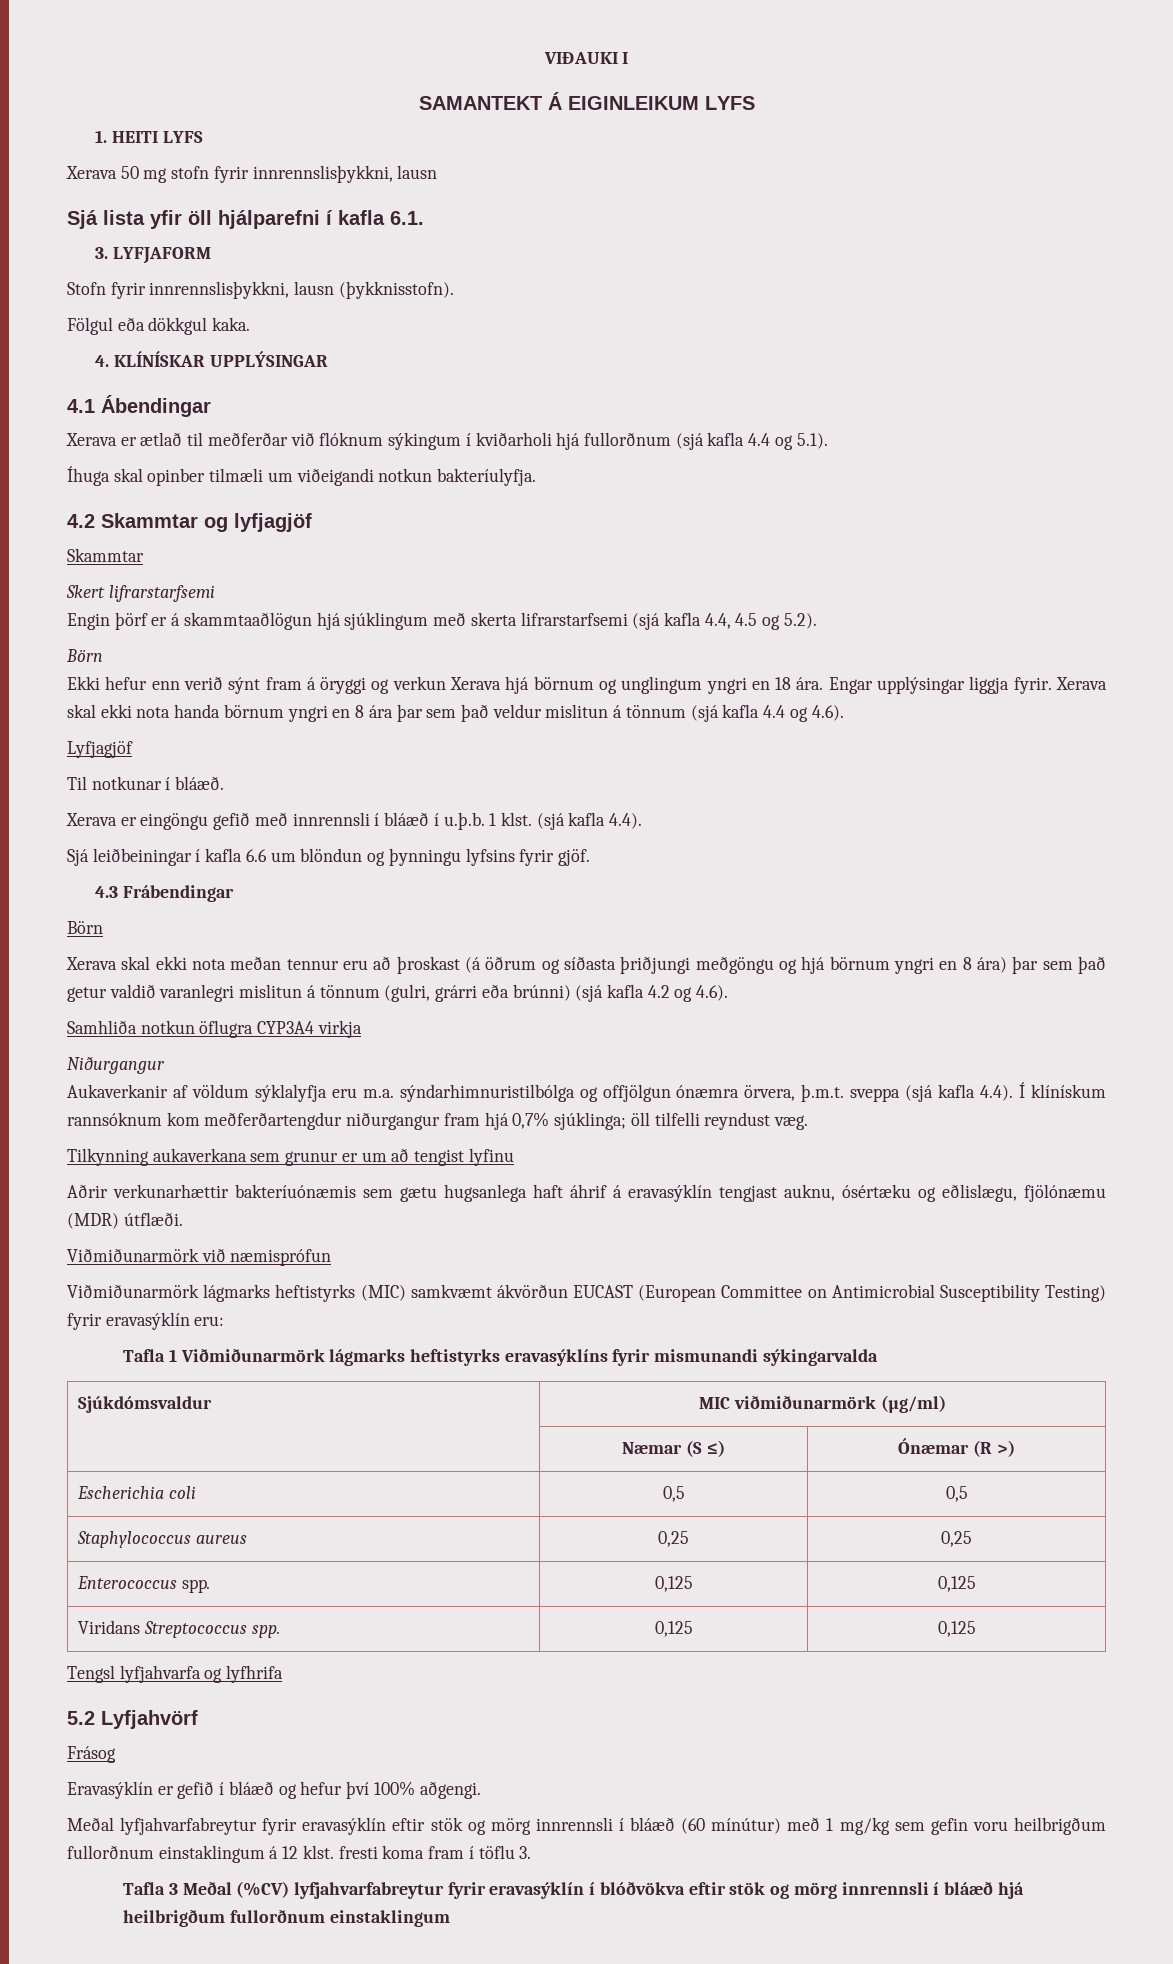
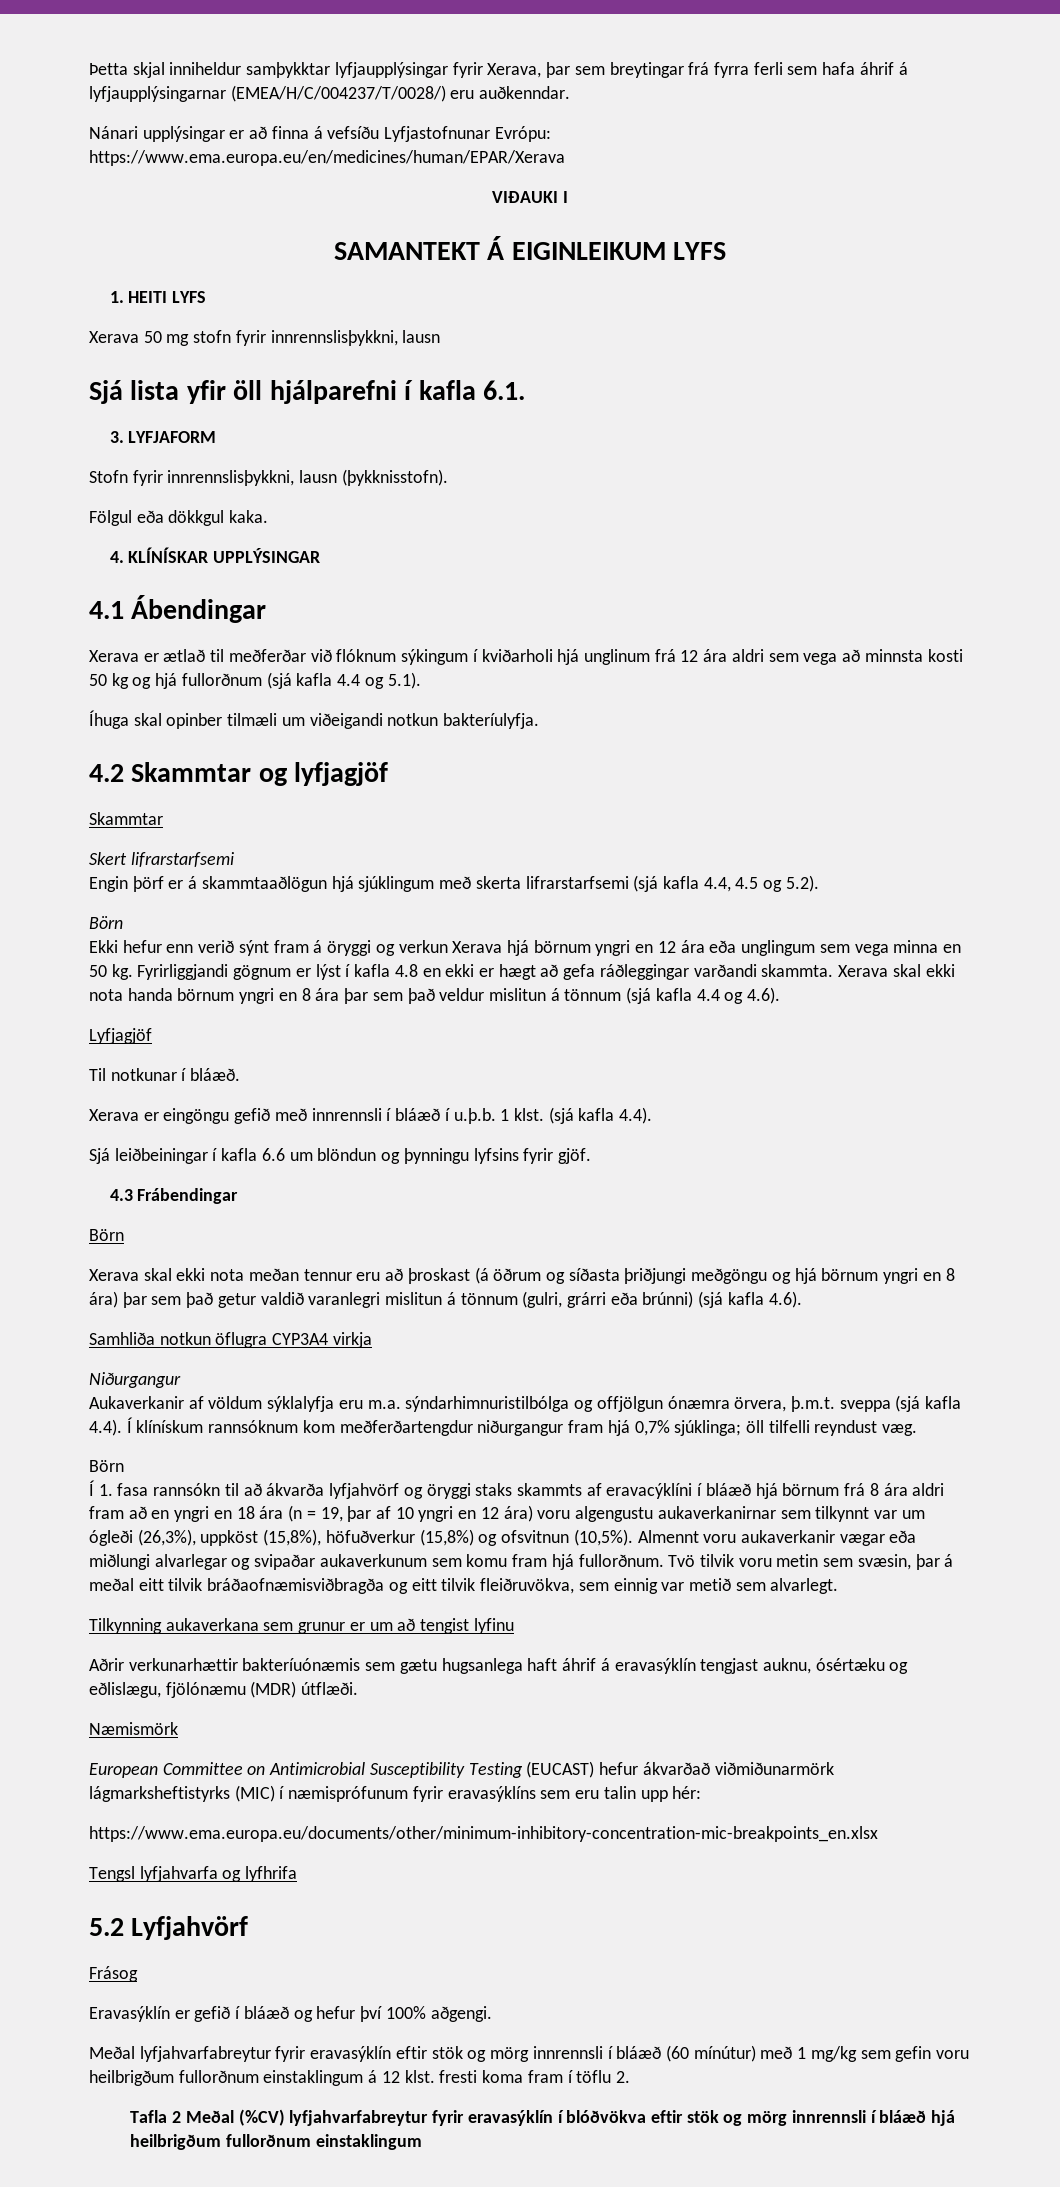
+ Þetta skjal inniheldur samþykktar lyfjaupplýsingar fyrir Xerava, þar sem breytingar frá fyrra ferli sem hafa áhrif á lyfjaupplýsingarnar (EMEA/H/C/004237/T/0028/) eru auðkenndar.
+ Nánari upplýsingar er að finna á vefsíðu Lyfjastofnunar Evrópu: https://www.ema.europa.eu/en/medicines/human/EPAR/Xerava
- Xerava er ætlað til meðferðar við flóknum sýkingum í kviðarholi hjá fullorðnum (sjá kafla 4.4 og 5.1).
+ Xerava er ætlað til meðferðar við flóknum sýkingum í kviðarholi hjá unglinum frá 12 ára aldri sem vega að minnsta kosti 50 kg og hjá fullorðnum (sjá kafla 4.4 og 5.1).
- Ekki hefur enn verið sýnt fram á öryggi og verkun Xerava hjá börnum og unglingum yngri en 18 ára. Engar upplýsingar liggja fyrir.
+ Ekki hefur enn verið sýnt fram á öryggi og verkun Xerava hjá börnum yngri en 12 ára eða unglingum sem vega minna en 50 kg. Fyrirliggjandi gögnum er lýst í kafla 4.8 en ekki er hægt að gefa ráðleggingar varðandi skammta.
- Xerava skal ekki nota meðan tennur eru að þroskast (á öðrum og síðasta þriðjungi meðgöngu og hjá börnum yngri en 8 ára) þar sem það getur valdið varanlegri mislitun á tönnum (gulri, grárri eða brúnni) (sjá kafla 4.2 og 4.6).
+ Xerava skal ekki nota meðan tennur eru að þroskast (á öðrum og síðasta þriðjungi meðgöngu og hjá börnum yngri en 8 ára) þar sem það getur valdið varanlegri mislitun á tönnum (gulri, grárri eða brúnni) (sjá kafla 4.6).
  Aukaverkanir af völdum sýklalyfja eru m.a. sýndarhimnuristilbólga og offjölgun ónæmra örvera, þ.m.t. sveppa (sjá kafla 4.4). Í klínískum rannsóknum kom meðferðartengdur niðurgangur fram hjá 0,7% sjúklinga; öll tilfelli reyndust væg.
+ Börn
+ Í 1. fasa rannsókn til að ákvarða lyfjahvörf og öryggi staks skammts af eravacýklíni í bláæð hjá börnum frá 8 ára aldri fram að en yngri en 18 ára (n = 19, þar af 10 yngri en 12 ára) voru algengustu aukaverkanirnar sem tilkynnt var um ógleði (26,3%), uppköst (15,8%), höfuðverkur (15,8%) og ofsvitnun (10,5%). Almennt voru aukaverkanir vægar eða miðlungi alvarlegar og svipaðar aukaverkunum sem komu fram hjá fullorðnum. Tvö tilvik voru metin sem svæsin, þar á meðal eitt tilvik bráðaofnæmisviðbragða og eitt tilvik fleiðruvökva, sem einnig var metið sem alvarlegt.
- Viðmiðunarmörk við næmisprófun
- Viðmiðunarmörk lágmarks heftistyrks (MIC) samkvæmt ákvörðun EUCAST (European Committee on Antimicrobial Susceptibility Testing) fyrir eravasýklín eru:
- Tafla 1 Viðmiðunarmörk lágmarks heftistyrks eravasýklíns fyrir mismunandi sýkingarvalda
- Sjúkdómsvaldur | MIC viðmiðunarmörk (µg/ml)
- | Næmar (S ≤) | Ónæmar (R >)
- Escherichia coli | 0,5 | 0,5
- Staphylococcus aureus | 0,25 | 0,25
- Enterococcus spp. | 0,125 | 0,125
- Viridans Streptococcus spp. | 0,125 | 0,125
+ Næmismörk
+ European Committee on Antimicrobial Susceptibility Testing (EUCAST) hefur ákvarðað viðmiðunarmörk lágmarksheftistyrks (MIC) í næmisprófunum fyrir eravasýklíns sem eru talin upp hér:
+ https://www.ema.europa.eu/documents/other/minimum-inhibitory-concentration-mic-breakpoints_en.xlsx
- Meðal lyfjahvarfabreytur fyrir eravasýklín eftir stök og mörg innrennsli í bláæð (60 mínútur) með 1 mg/kg sem gefin voru heilbrigðum fullorðnum einstaklingum á 12 klst. fresti koma fram í töflu 3.
- Tafla 3 Meðal (%CV) lyfjahvarfabreytur fyrir eravasýklín í blóðvökva eftir stök og mörg innrennsli í bláæð hjá heilbrigðum fullorðnum einstaklingum
+ Meðal lyfjahvarfabreytur fyrir eravasýklín eftir stök og mörg innrennsli í bláæð (60 mínútur) með 1 mg/kg sem gefin voru heilbrigðum fullorðnum einstaklingum á 12 klst. fresti koma fram í töflu 2.
+ Tafla 2 Meðal (%CV) lyfjahvarfabreytur fyrir eravasýklín í blóðvökva eftir stök og mörg innrennsli í bláæð hjá heilbrigðum fullorðnum einstaklingum

